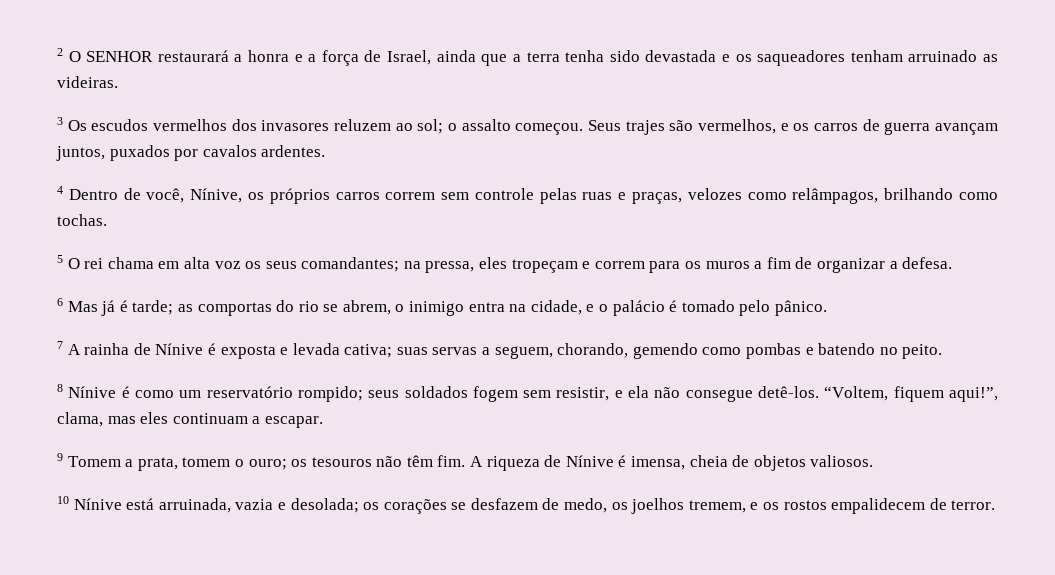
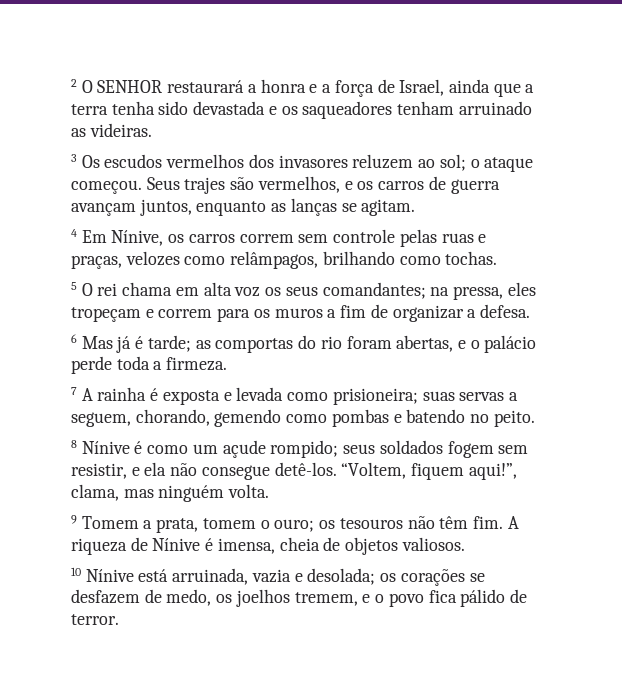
- 3 Os escudos vermelhos dos invasores reluzem ao sol; o assalto começou.
+ 3 Os escudos vermelhos dos invasores reluzem ao sol; o ataque começou.
- Seus trajes são vermelhos, e os carros de guerra avançam juntos, puxados por cavalos ardentes.
- 4 Dentro de você, Nínive, os próprios carros correm sem controle pelas ruas e praças, velozes como relâmpagos, brilhando como tochas.
+ Seus trajes são vermelhos, e os carros de guerra avançam juntos, enquanto as lanças se agitam.
+ 4 Em Nínive, os carros correm sem controle pelas ruas e praças, velozes como relâmpagos, brilhando como tochas.
- 6 Mas já é tarde; as comportas do rio se abrem, o inimigo entra na cidade, e o palácio é tomado pelo pânico.
+ 6 Mas já é tarde; as comportas do rio foram abertas, e o palácio perde toda a firmeza.
- 7 A rainha de Nínive é exposta e levada cativa; suas servas a seguem, chorando, gemendo como pombas e batendo no peito.
+ 7 A rainha é exposta e levada como prisioneira; suas servas a seguem, chorando, gemendo como pombas e batendo no peito.
- 8 Nínive é como um reservatório rompido; seus soldados fogem sem resistir, e ela não consegue detê-los.
+ 8 Nínive é como um açude rompido; seus soldados fogem sem resistir, e ela não consegue detê-los.
- “Voltem, fiquem aqui!”, clama, mas eles continuam a escapar.
+ “Voltem, fiquem aqui!”, clama, mas ninguém volta.
- 10 Nínive está arruinada, vazia e desolada; os corações se desfazem de medo, os joelhos tremem, e os rostos empalidecem de terror.
+ 10 Nínive está arruinada, vazia e desolada; os corações se desfazem de medo, os joelhos tremem, e o povo fica pálido de terror.

